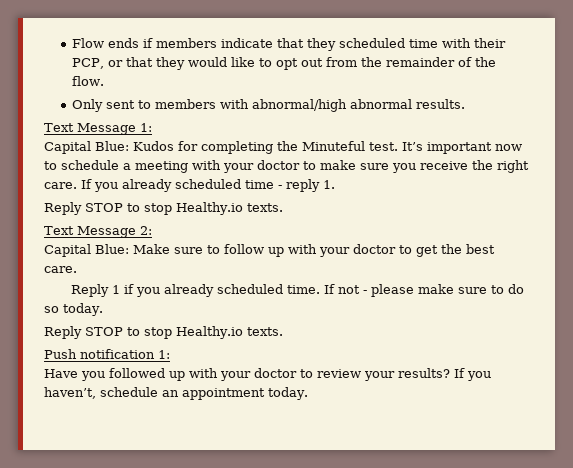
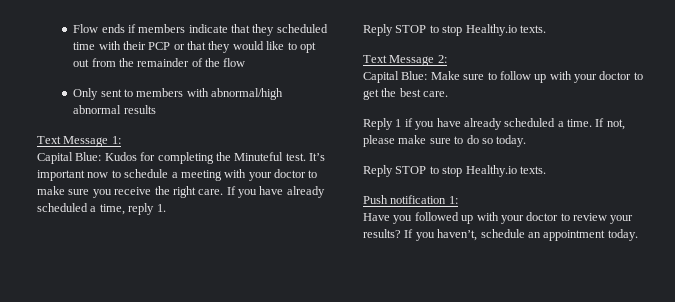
- Flow ends if members indicate that they scheduled time with their PCP, or that they would like to opt out from the remainder of the flow.
+ Flow ends if members indicate that they scheduled time with their PCP or that they would like to opt out from the remainder of the flow
- Only sent to members with abnormal/high abnormal results.
+ Only sent to members with abnormal/high abnormal results
- If you already scheduled time - reply 1.
+ If you have already scheduled a time, reply 1.
- Reply 1 if you already scheduled time.
+ Reply 1 if you have already scheduled a time.
- If not - please make sure to do so today.
+ If not, please make sure to do so today.

